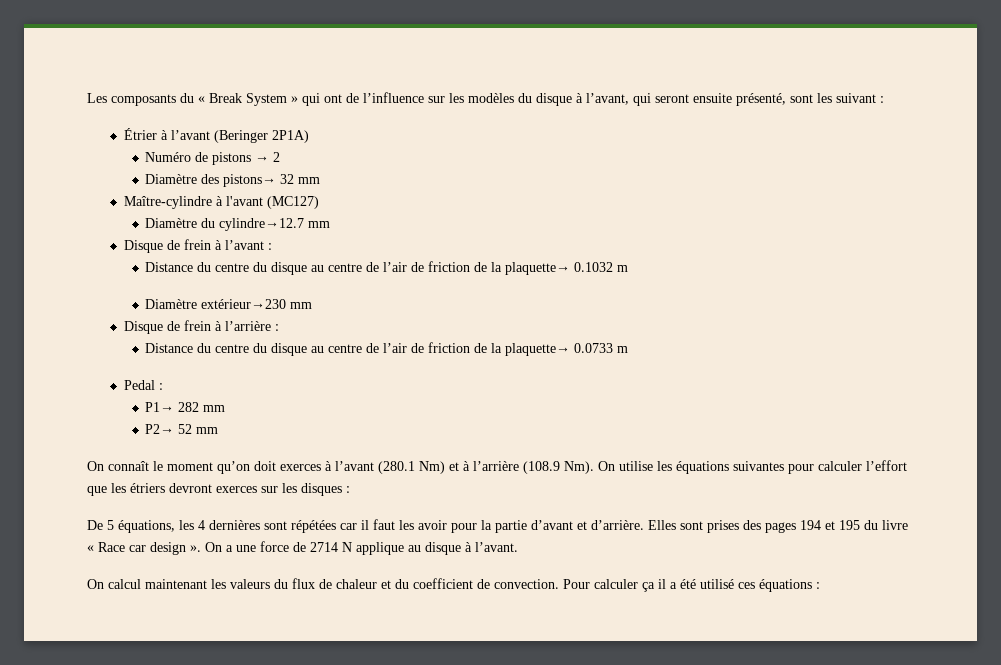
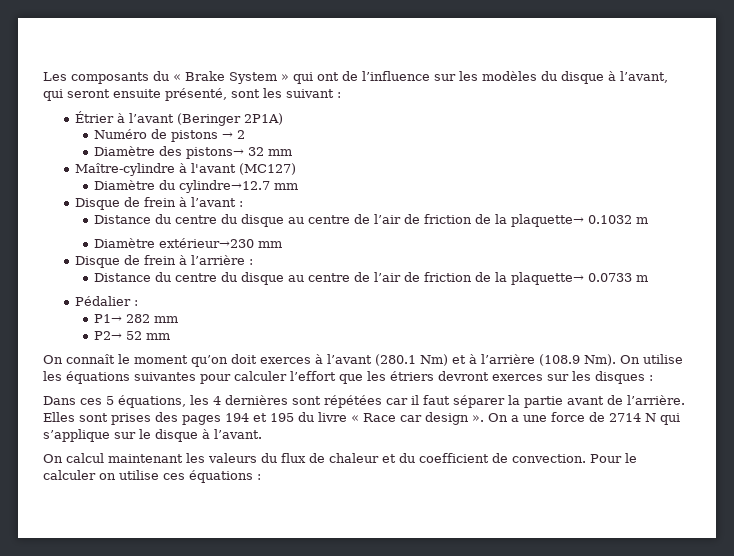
- Les composants du « Break System » qui ont de l’influence sur les modèles du disque à l’avant, qui seront ensuite présenté, sont les suivant :
+ Les composants du « Brake System » qui ont de l’influence sur les modèles du disque à l’avant, qui seront ensuite présenté, sont les suivant :
- Pedal :
+ Pédalier :
- De 5 équations, les 4 dernières sont répétées car il faut les avoir pour la partie d’avant et d’arrière.
+ Dans ces 5 équations, les 4 dernières sont répétées car il faut séparer la partie avant de l’arrière.
- On a une force de 2714 N applique au disque à l’avant.
+ On a une force de 2714 N qui s’applique sur le disque à l’avant.
- Pour calculer ça il a été utilisé ces équations :
+ Pour le calculer on utilise ces équations :

